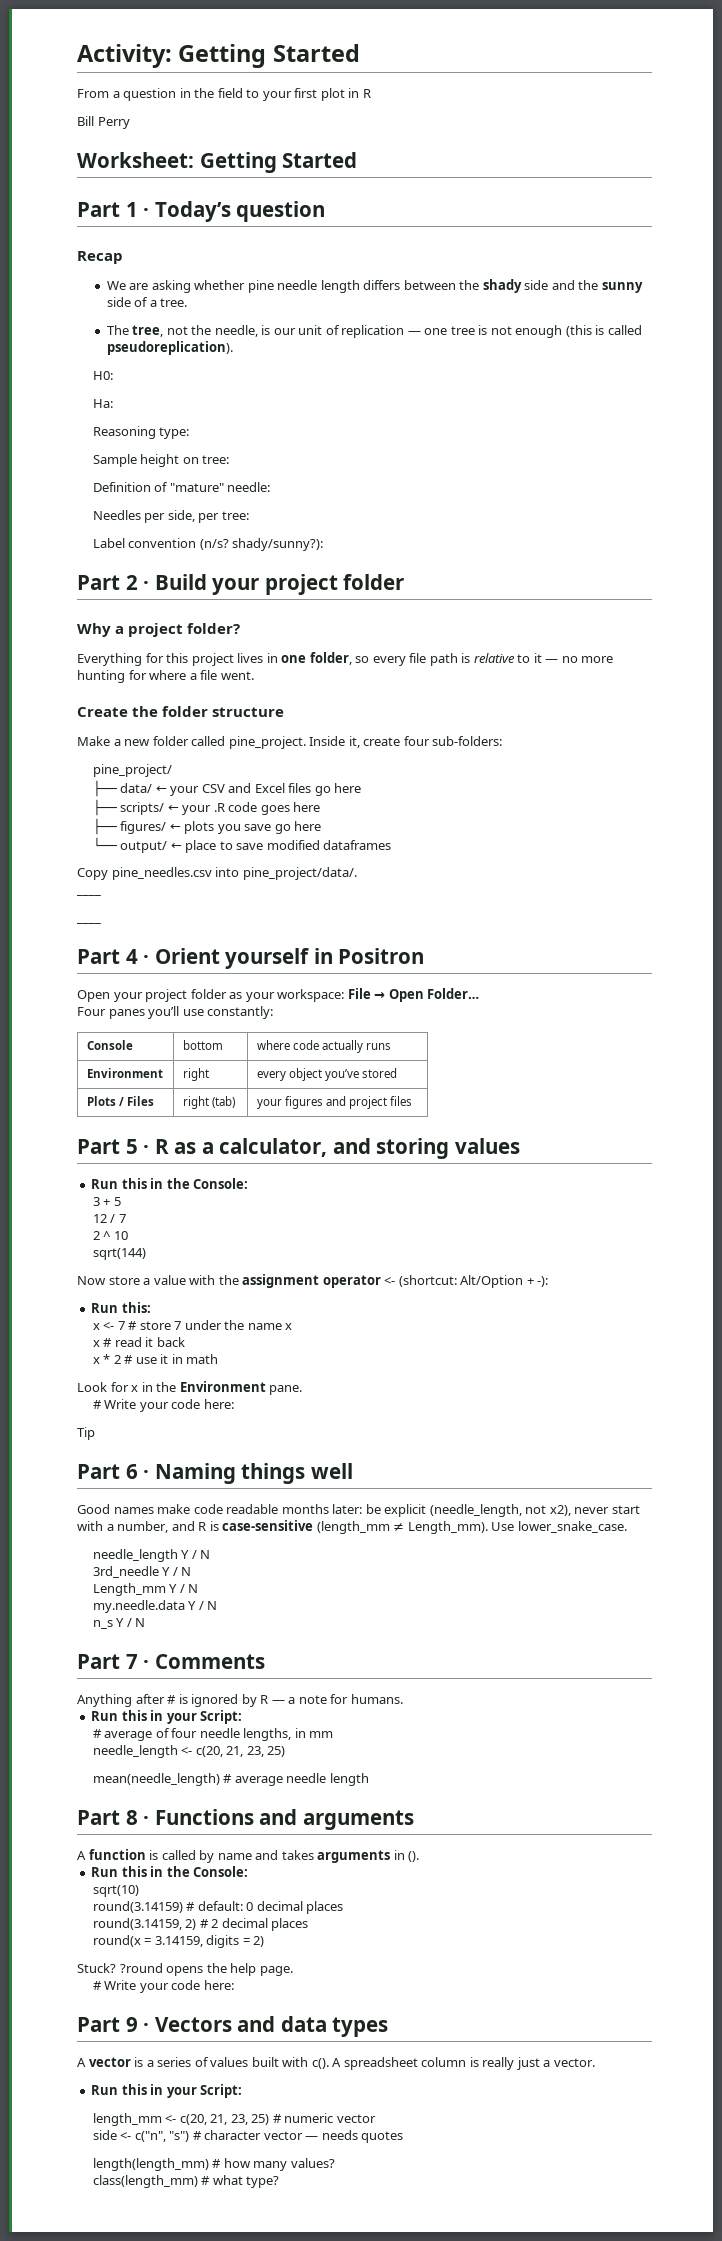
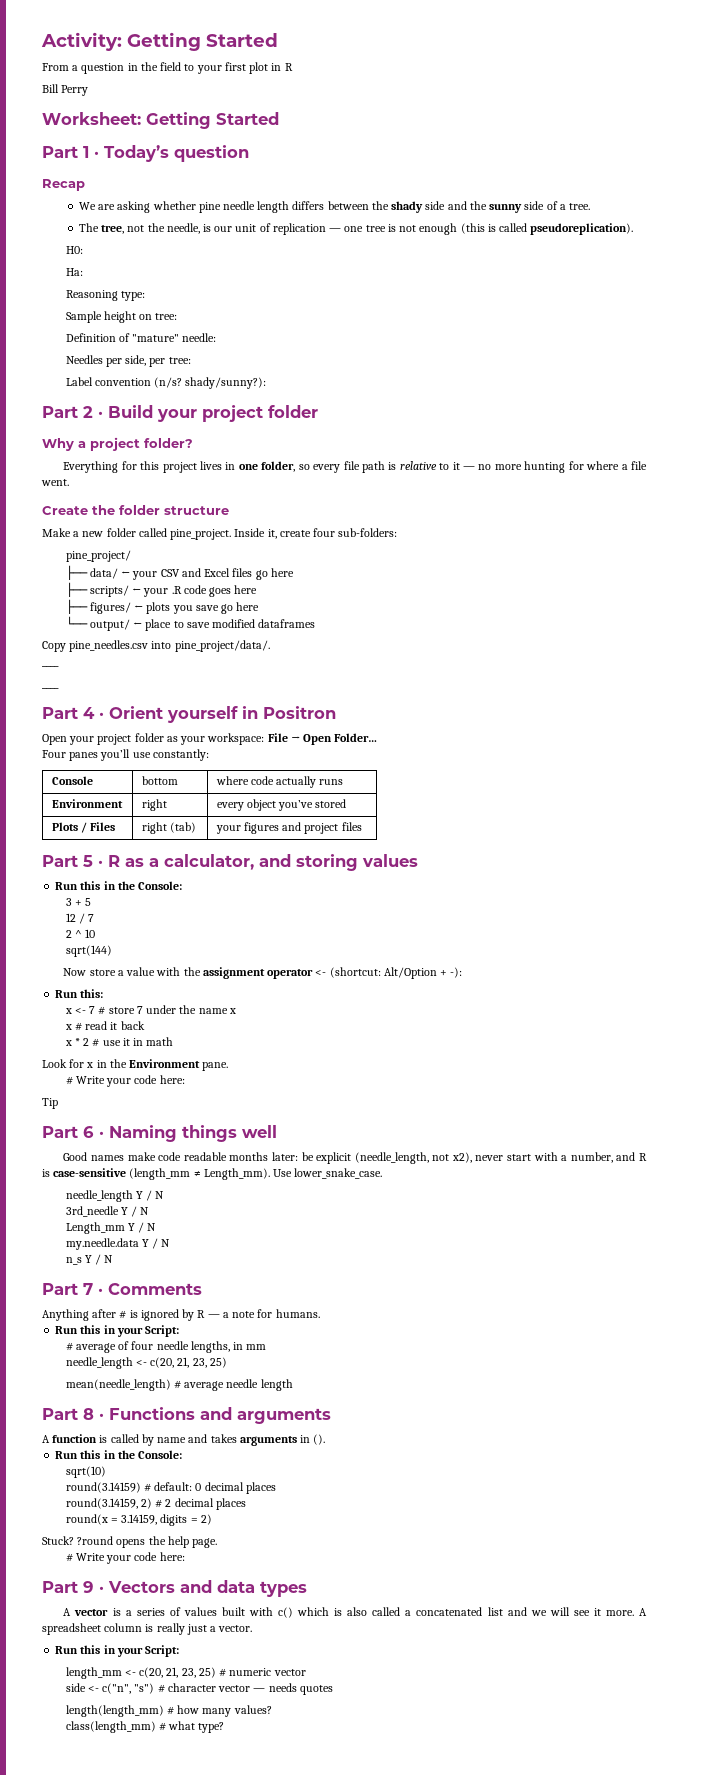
- A vector is a series of values built with c().
+ A vector is a series of values built with c() which is also called a concatenated list and we will see it more.

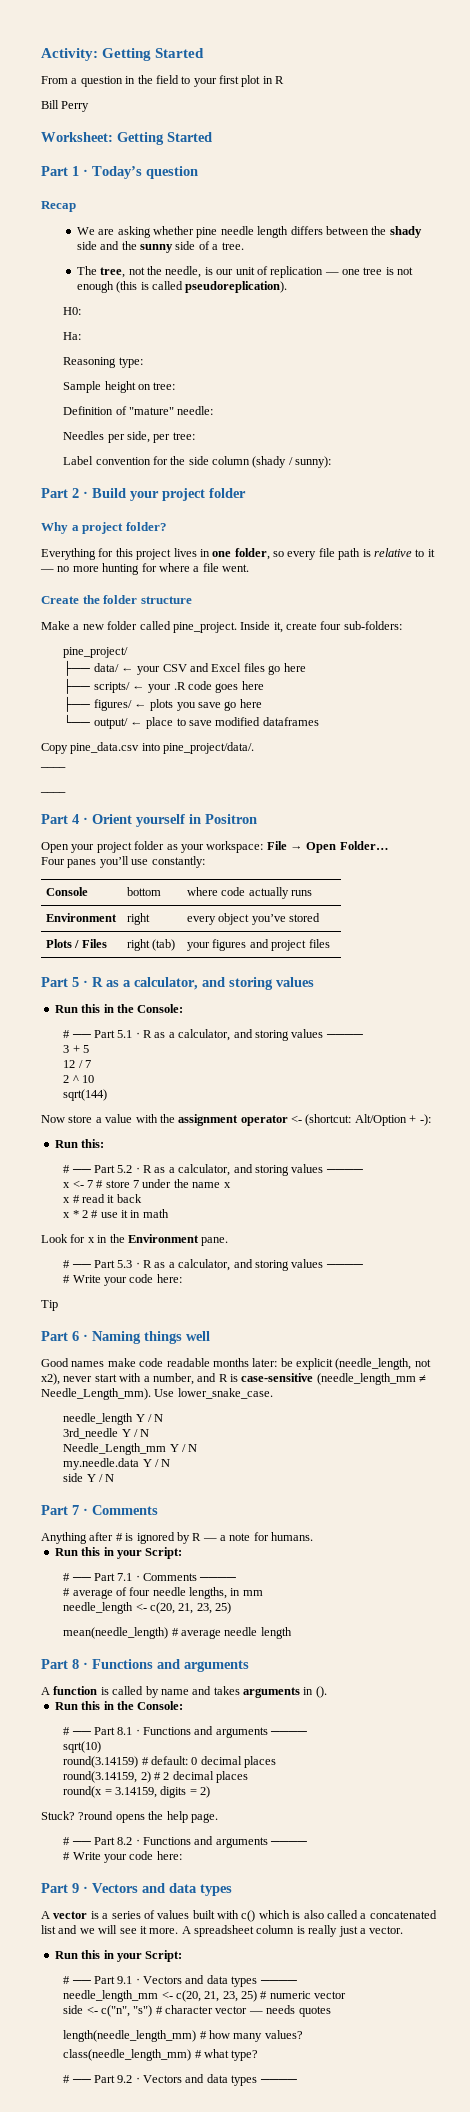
- Label convention (n/s? shady/sunny?):
+ Label convention for the side column (shady / sunny):
- Copy pine_needles.csv into pine_project/data/.
+ Copy pine_data.csv into pine_project/data/.
+ # ── Part 5.1 · R as a calculator, and storing values ────
+ # ── Part 5.2 · R as a calculator, and storing values ────
+ # ── Part 5.3 · R as a calculator, and storing values ────
- Good names make code readable months later: be explicit (needle_length, not x2), never start with a number, and R is case-sensitive (length_mm ≠ Length_mm).
+ Good names make code readable months later: be explicit (needle_length, not x2), never start with a number, and R is case-sensitive (needle_length_mm ≠ Needle_Length_mm).
- Length_mm Y / N
+ Needle_Length_mm Y / N
- n_s Y / N
+ side Y / N
+ # ── Part 7.1 · Comments ────
+ # ── Part 8.1 · Functions and arguments ────
+ # ── Part 8.2 · Functions and arguments ────
- length_mm <- c(20, 21, 23, 25) # numeric vector
+ # ── Part 9.1 · Vectors and data types ────
+ needle_length_mm <- c(20, 21, 23, 25) # numeric vector
- length(length_mm) # how many values?
+ length(needle_length_mm) # how many values?
- class(length_mm) # what type?
+ class(needle_length_mm) # what type?
+ # ── Part 9.2 · Vectors and data types ────

